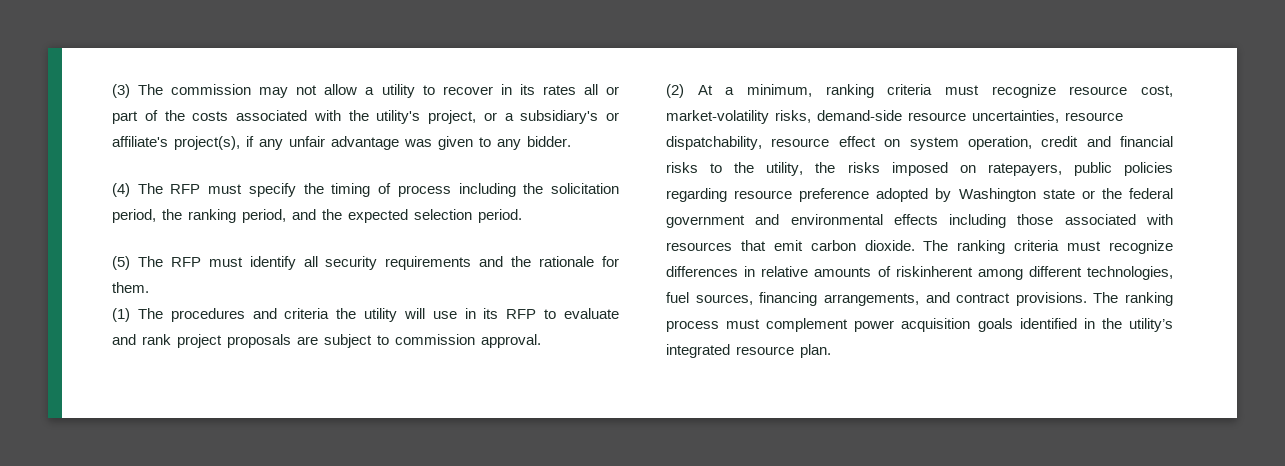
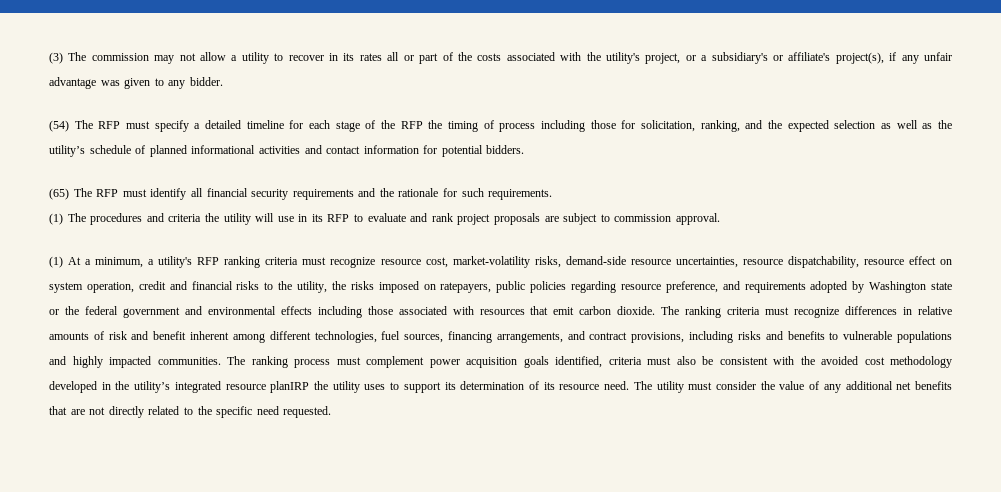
- (4) The RFP must specify the timing of process including the solicitation period, the ranking period, and the expected selection period.
- (5) The RFP must identify all security requirements and the rationale for them.
+ (54) The RFP must specify a detailed timeline for each stage of the RFP the timing of process including those for solicitation, ranking, and the expected selection as well as the utility’s schedule of planned informational activities and contact information for potential bidders.
+ (65) The RFP must identify all financial security requirements and the rationale for such requirements.
- (2) At a minimum, ranking criteria must recognize resource cost, market-volatility risks, demand-side resource uncertainties, resource dispatchability, resource effect on system operation, credit and financial risks to the utility, the risks imposed on ratepayers, public policies regarding resource preference adopted by Washington state or the federal government and environmental effects including those associated with resources that emit carbon dioxide.
+ (1) At a minimum, a utility's RFP ranking criteria must recognize resource cost, market-volatility risks, demand-side resource uncertainties, resource dispatchability, resource effect on system operation, credit and financial risks to the utility, the risks imposed on ratepayers, public policies regarding resource preference, and requirements adopted by Washington state or the federal government and environmental effects including those associated with resources that emit carbon dioxide.
- The ranking criteria must recognize differences in relative amounts of riskinherent among different technologies, fuel sources, financing arrangements, and contract provisions.
+ The ranking criteria must recognize differences in relative amounts of risk and benefit inherent among different technologies, fuel sources, financing arrangements, and contract provisions, including risks and benefits to vulnerable populations and highly impacted communities.
- The ranking process must complement power acquisition goals identified in the utility’s integrated resource plan.
+ The ranking process must complement power acquisition goals identified, criteria must also be consistent with the avoided cost methodology developed in the utility’s integrated resource planIRP the utility uses to support its determination of its resource need. The utility must consider the value of any additional net benefits that are not directly related to the specific need requested.

